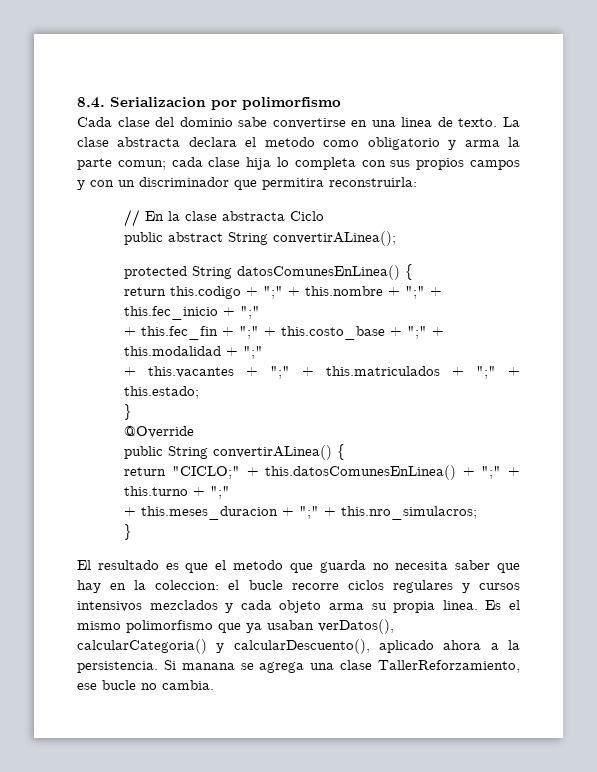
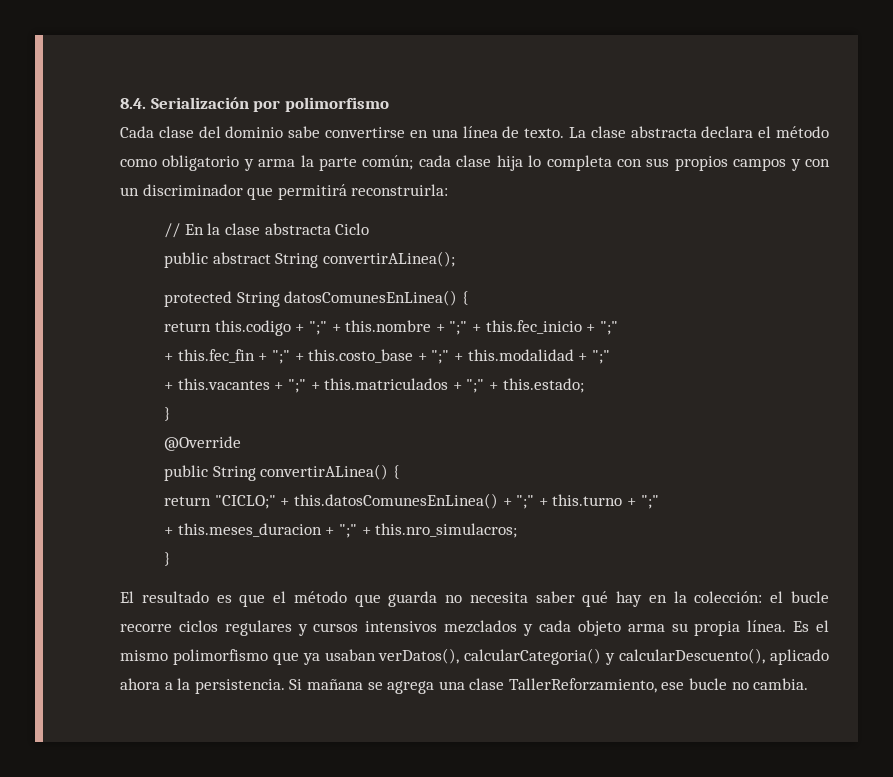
- 8.4. Serializacion por polimorfismo
+ 8.4. Serialización por polimorfismo
- Cada clase del dominio sabe convertirse en una linea de texto.
+ Cada clase del dominio sabe convertirse en una línea de texto.
- La clase abstracta declara el metodo como obligatorio y arma la parte comun; cada clase hija lo completa con sus propios campos y con un discriminador que permitira reconstruirla:
+ La clase abstracta declara el método como obligatorio y arma la parte común; cada clase hija lo completa con sus propios campos y con un discriminador que permitirá reconstruirla:
- El resultado es que el metodo que guarda no necesita saber que hay en la coleccion: el bucle recorre ciclos regulares y cursos intensivos mezclados y cada objeto arma su propia linea.
+ El resultado es que el método que guarda no necesita saber qué hay en la colección: el bucle recorre ciclos regulares y cursos intensivos mezclados y cada objeto arma su propia línea.
- Si manana se agrega una clase TallerReforzamiento, ese bucle no cambia.
+ Si mañana se agrega una clase TallerReforzamiento, ese bucle no cambia.

